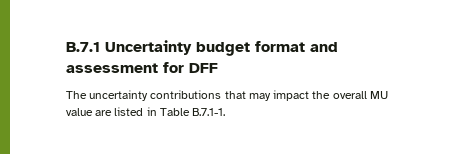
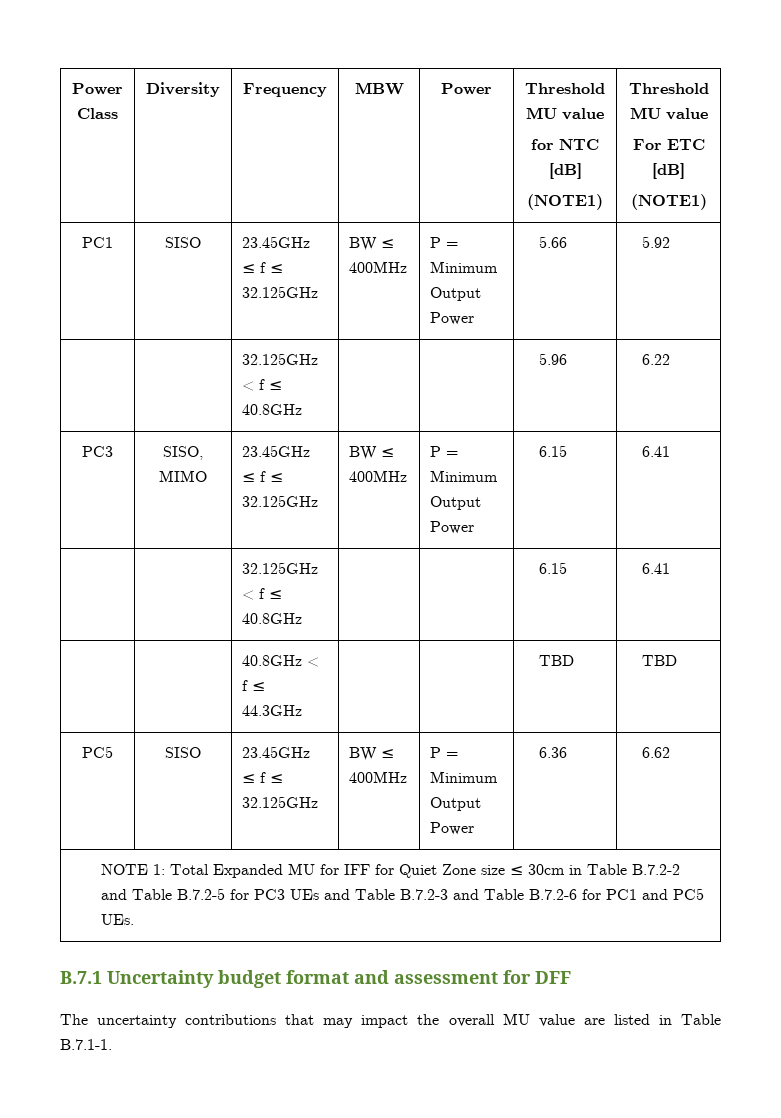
+ Power Class | Diversity | Frequency | MBW | Power | Threshold MU value
+ for NTC [dB]
+ (NOTE1) | Threshold MU value
+ For ETC [dB]
+ (NOTE1)
+ PC1 | SISO | 23.45GHz ≤ f ≤ 32.125GHz | BW ≤ 400MHz | P = Minimum Output Power | 5.66 | 5.92
+ | | 32.125GHz < f ≤ 40.8GHz | | | 5.96 | 6.22
+ PC3 | SISO, MIMO | 23.45GHz ≤ f ≤ 32.125GHz | BW ≤ 400MHz | P = Minimum Output Power | 6.15 | 6.41
+ | | 32.125GHz < f ≤ 40.8GHz | | | 6.15 | 6.41
+ | | 40.8GHz < f ≤ 44.3GHz | | | TBD | TBD
+ PC5 | SISO | 23.45GHz ≤ f ≤ 32.125GHz | BW ≤ 400MHz | P = Minimum Output Power | 6.36 | 6.62
+ NOTE 1: Total Expanded MU for IFF for Quiet Zone size ≤ 30cm in Table B.7.2-2 and Table B.7.2-5 for PC3 UEs and Table B.7.2-3 and Table B.7.2-6 for PC1 and PC5 UEs.

